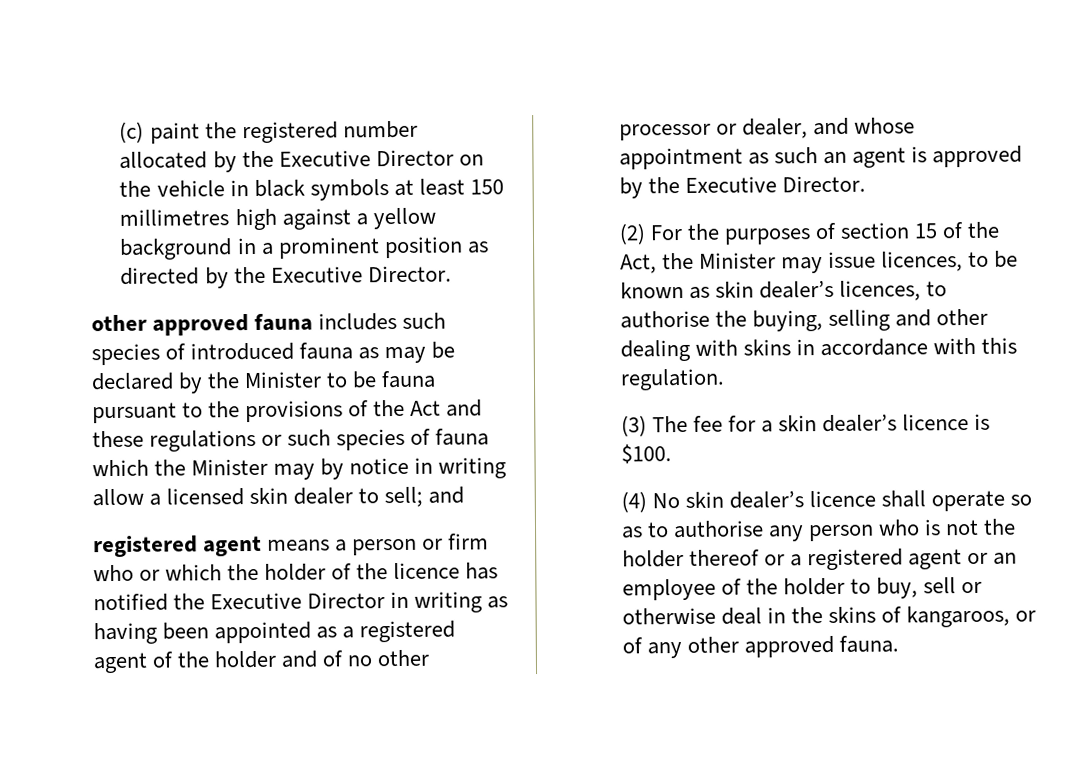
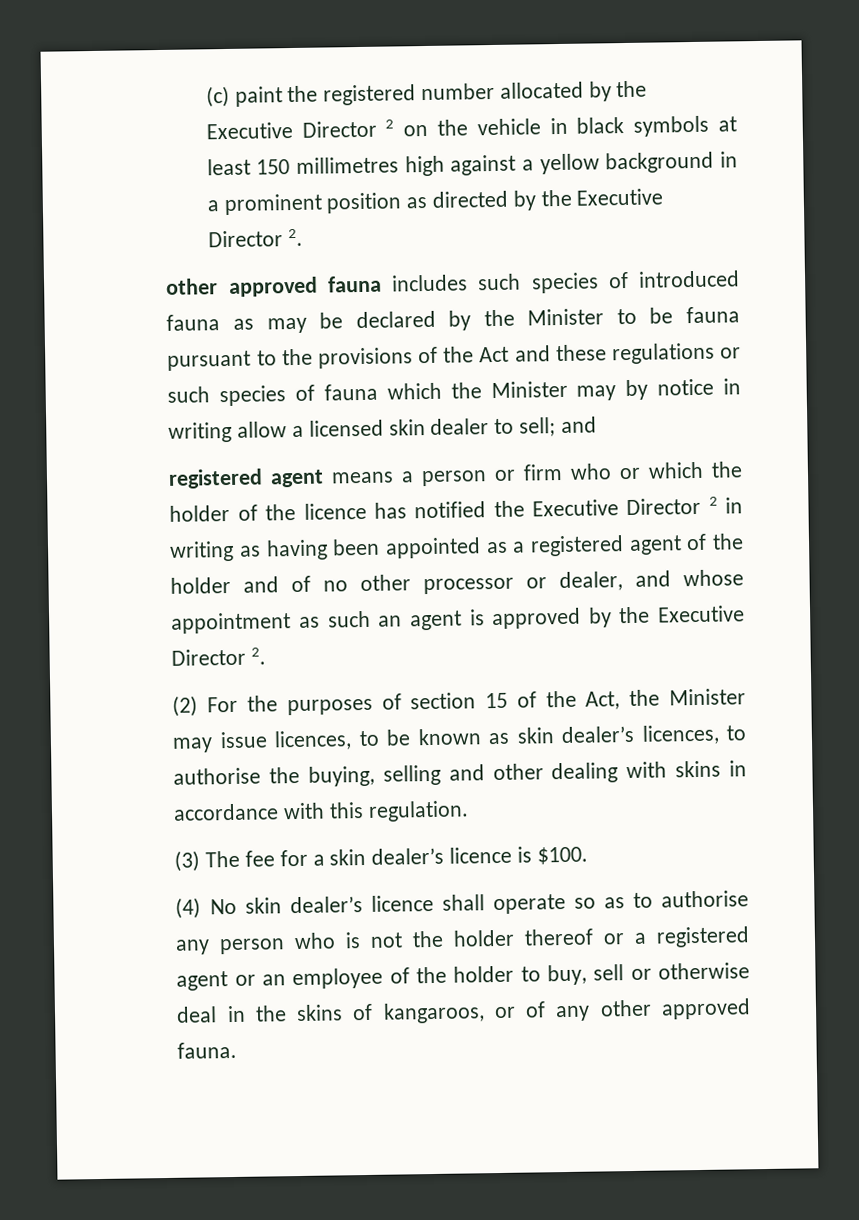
- (c) paint the registered number allocated by the Executive Director on the vehicle in black symbols at least 150 millimetres high against a yellow background in a prominent position as directed by the Executive Director.
+ (c) paint the registered number allocated by the Executive Director 2 on the vehicle in black symbols at least 150 millimetres high against a yellow background in a prominent position as directed by the Executive Director 2.
- registered agent means a person or firm who or which the holder of the licence has notified the Executive Director in writing as having been appointed as a registered agent of the holder and of no other processor or dealer, and whose appointment as such an agent is approved by the Executive Director.
+ registered agent means a person or firm who or which the holder of the licence has notified the Executive Director 2 in writing as having been appointed as a registered agent of the holder and of no other processor or dealer, and whose appointment as such an agent is approved by the Executive Director 2.

